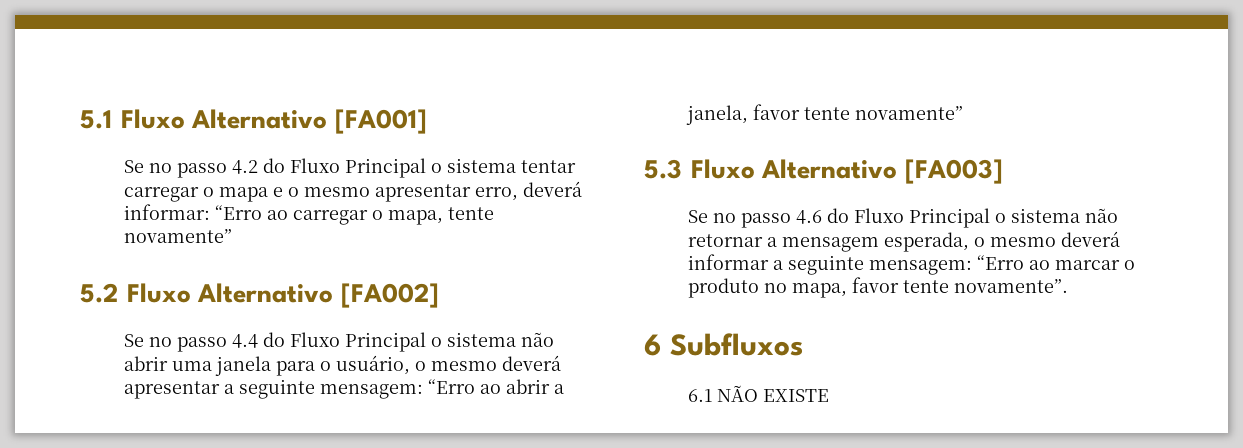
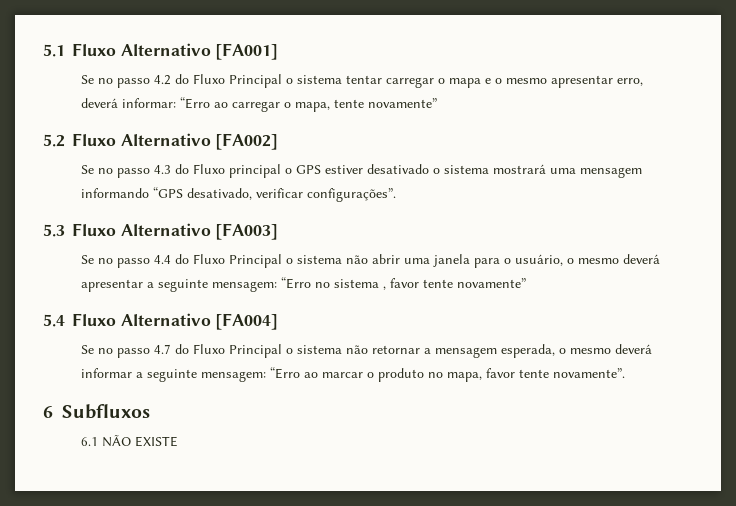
+ Se no passo 4.3 do Fluxo principal o GPS estiver desativado o sistema mostrará uma mensagem informando “GPS desativado, verificar configurações”.
+ 5.3 Fluxo Alternativo [FA003]
- Se no passo 4.4 do Fluxo Principal o sistema não abrir uma janela para o usuário, o mesmo deverá apresentar a seguinte mensagem: “Erro ao abrir a janela, favor tente novamente”
+ Se no passo 4.4 do Fluxo Principal o sistema não abrir uma janela para o usuário, o mesmo deverá apresentar a seguinte mensagem: “Erro no sistema , favor tente novamente”
- 5.3 Fluxo Alternativo [FA003]
- Se no passo 4.6 do Fluxo Principal o sistema não retornar a mensagem esperada, o mesmo deverá informar a seguinte mensagem: “Erro ao marcar o produto no mapa, favor tente novamente”.
+ 5.4 Fluxo Alternativo [FA004]
+ Se no passo 4.7 do Fluxo Principal o sistema não retornar a mensagem esperada, o mesmo deverá informar a seguinte mensagem: “Erro ao marcar o produto no mapa, favor tente novamente”.

